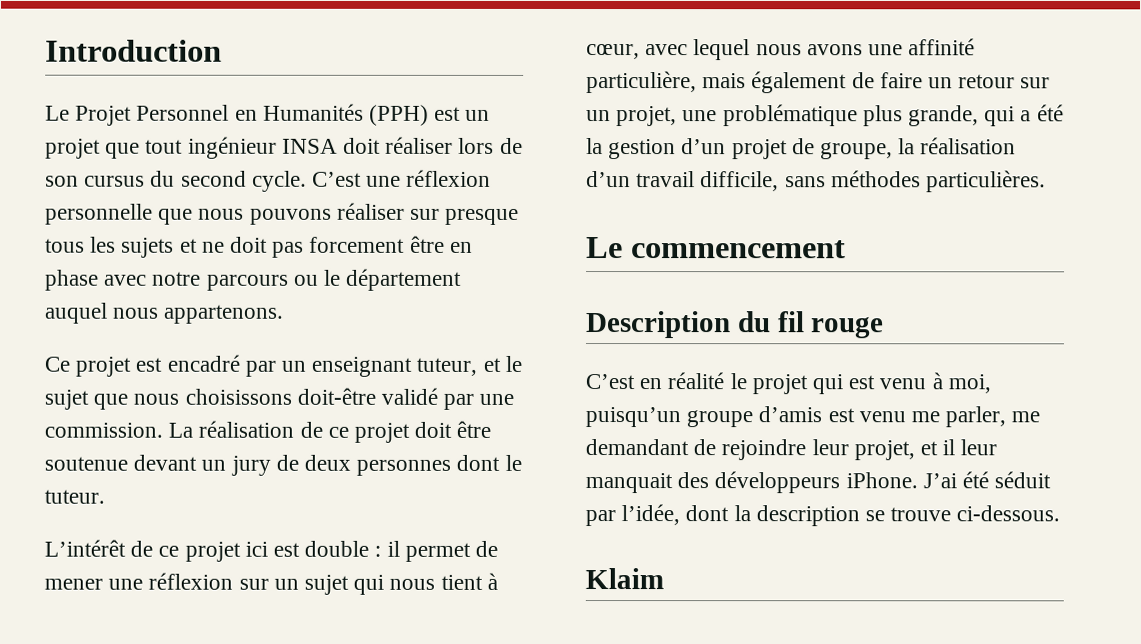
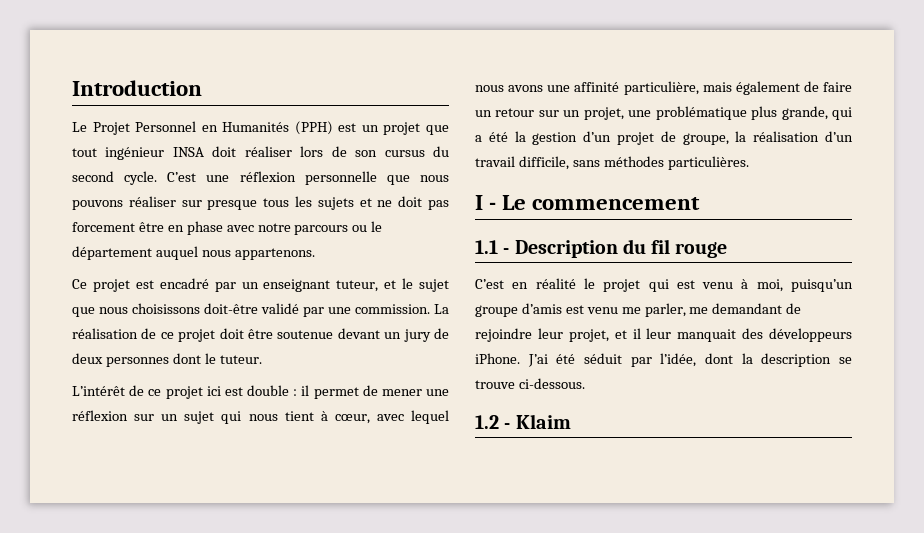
- Le commencement
+ I - Le commencement
- Description du fil rouge
+ 1.1 - Description du fil rouge
- Klaim
+ 1.2 - Klaim

